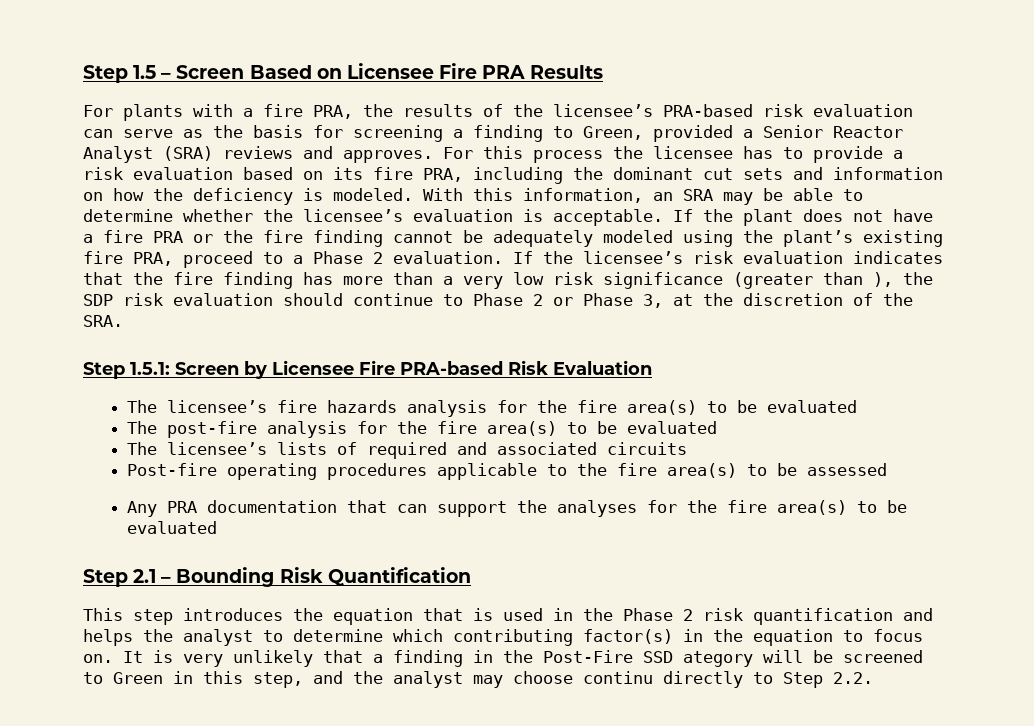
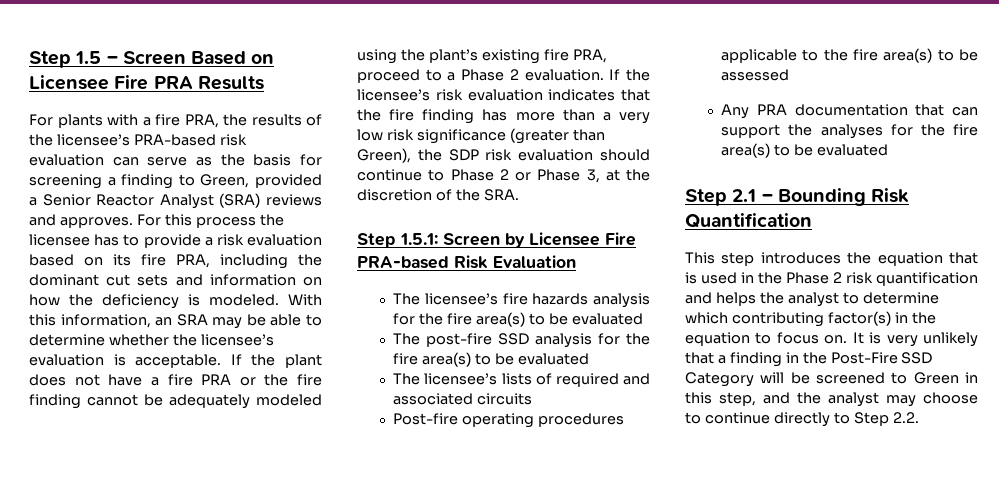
- If the licensee’s risk evaluation indicates that the fire finding has more than a very low risk significance (greater than ), the SDP risk evaluation should continue to Phase 2 or Phase 3, at the discretion of the SRA.
+ If the licensee’s risk evaluation indicates that the fire finding has more than a very low risk significance (greater than Green), the SDP risk evaluation should continue to Phase 2 or Phase 3, at the discretion of the SRA.
- The post-fire analysis for the fire area(s) to be evaluated
+ The post-fire SSD analysis for the fire area(s) to be evaluated
- It is very unlikely that a finding in the Post-Fire SSD ategory will be screened to Green in this step, and the analyst may choose continu directly to Step 2.2.
+ It is very unlikely that a finding in the Post-Fire SSD Category will be screened to Green in this step, and the analyst may choose to continue directly to Step 2.2.

